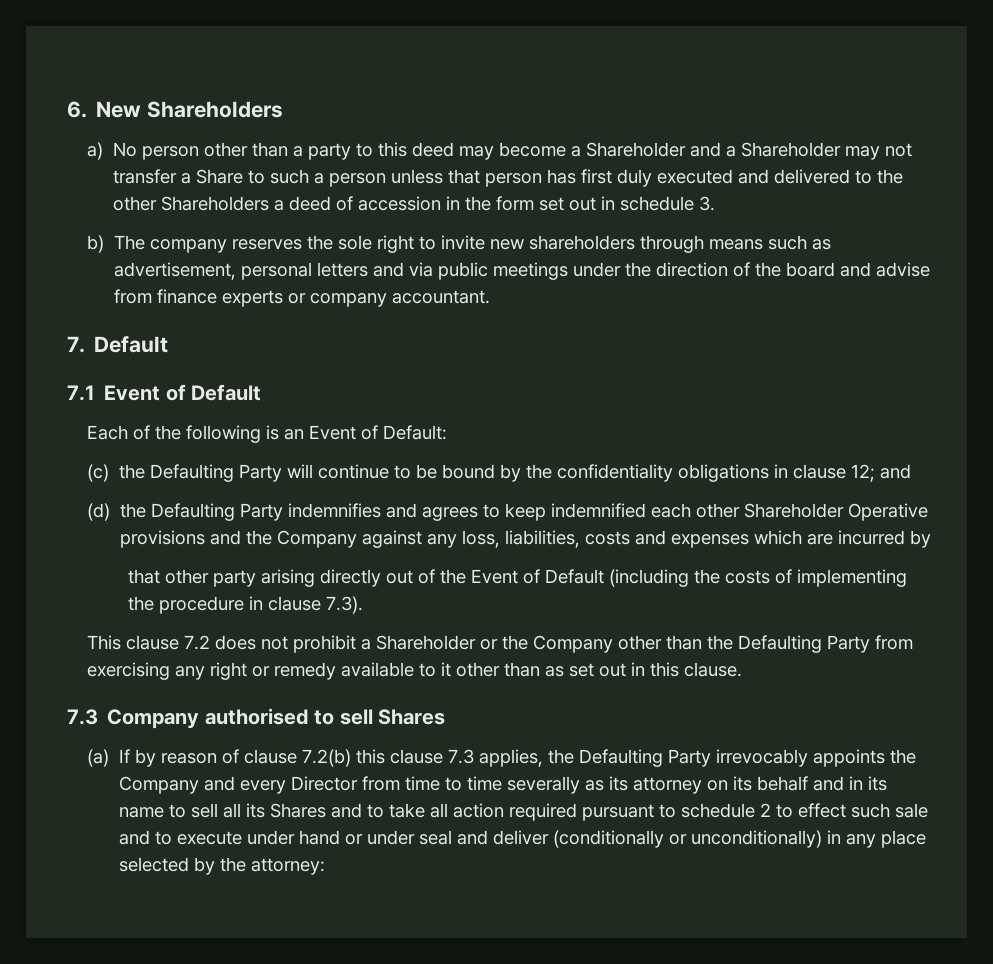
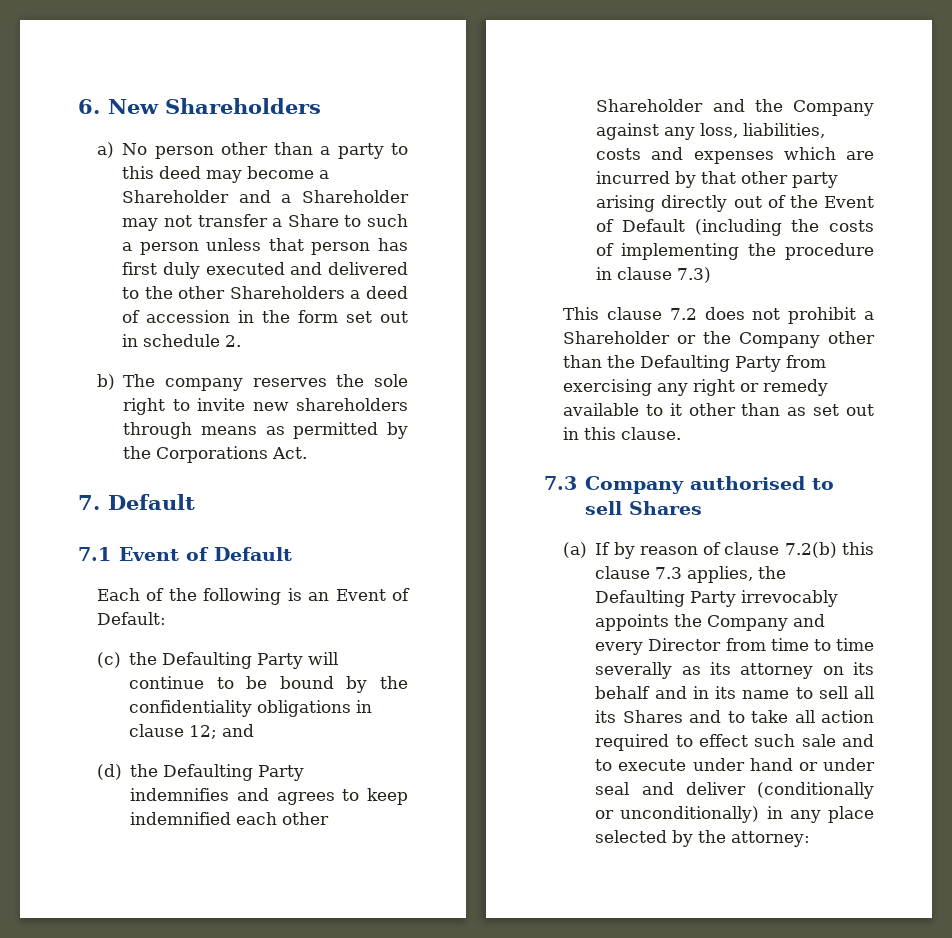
- a) No person other than a party to this deed may become a Shareholder and a Shareholder may not transfer a Share to such a person unless that person has first duly executed and delivered to the other Shareholders a deed of accession in the form set out in schedule 3.
+ a) No person other than a party to this deed may become a Shareholder and a Shareholder may not transfer a Share to such a person unless that person has first duly executed and delivered to the other Shareholders a deed of accession in the form set out in schedule 2.
- b) The company reserves the sole right to invite new shareholders through means such as advertisement, personal letters and via public meetings under the direction of the board and advise from finance experts or company accountant.
+ b) The company reserves the sole right to invite new shareholders through means as permitted by the Corporations Act.
- (d) the Defaulting Party indemnifies and agrees to keep indemnified each other Shareholder Operative provisions and the Company against any loss, liabilities, costs and expenses which are incurred by
- that other party arising directly out of the Event of Default (including the costs of implementing the procedure in clause 7.3).
+ (d) the Defaulting Party indemnifies and agrees to keep indemnified each other Shareholder and the Company against any loss, liabilities, costs and expenses which are incurred by that other party arising directly out of the Event of Default (including the costs of implementing the procedure in clause 7.3)
- (a) If by reason of clause 7.2(b) this clause 7.3 applies, the Defaulting Party irrevocably appoints the Company and every Director from time to time severally as its attorney on its behalf and in its name to sell all its Shares and to take all action required pursuant to schedule 2 to effect such sale and to execute under hand or under seal and deliver (conditionally or unconditionally) in any place selected by the attorney:
+ (a) If by reason of clause 7.2(b) this clause 7.3 applies, the Defaulting Party irrevocably appoints the Company and every Director from time to time severally as its attorney on its behalf and in its name to sell all its Shares and to take all action required to effect such sale and to execute under hand or under seal and deliver (conditionally or unconditionally) in any place selected by the attorney:

